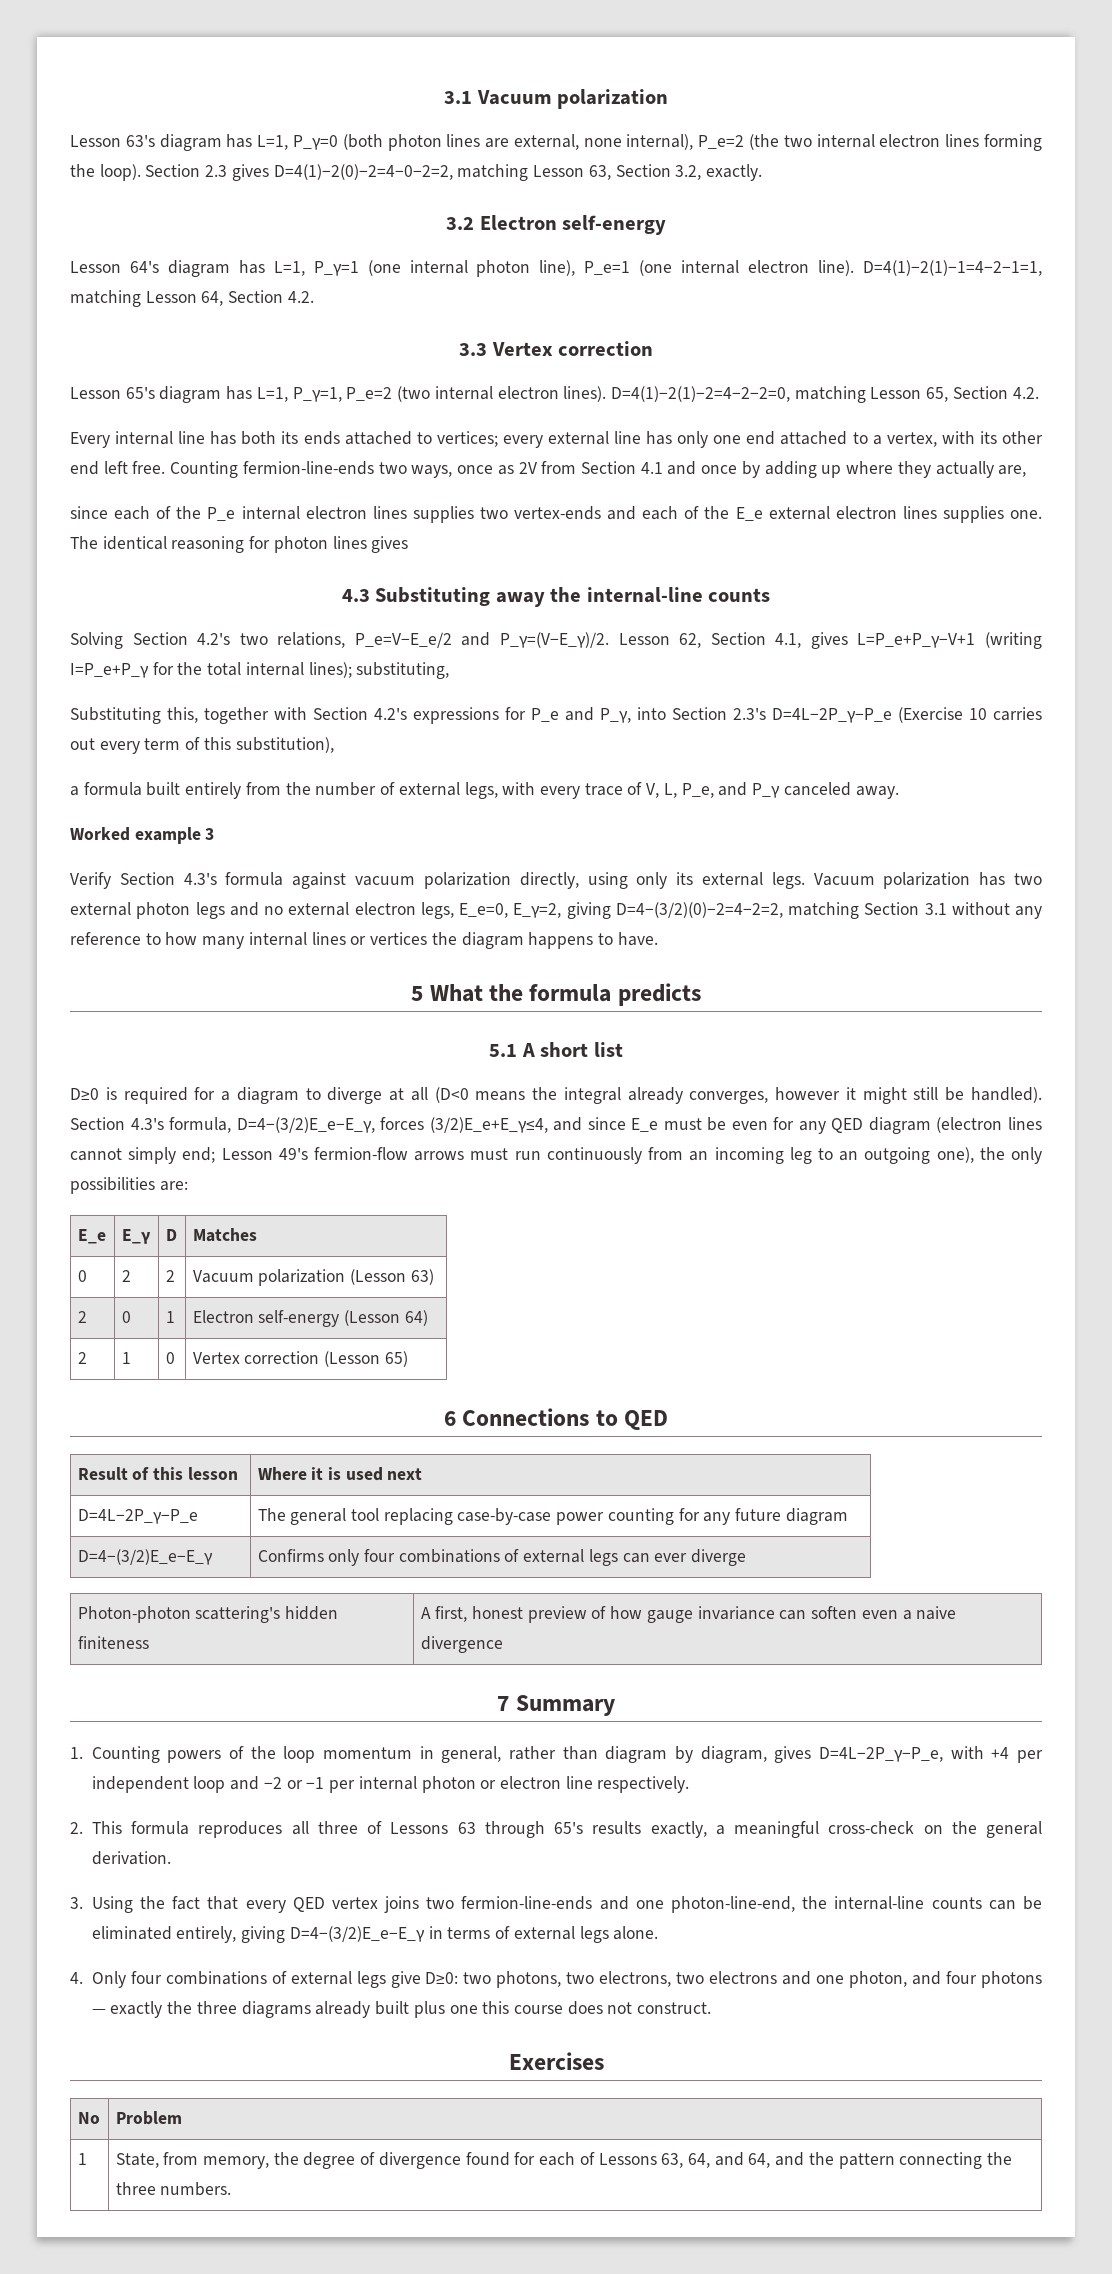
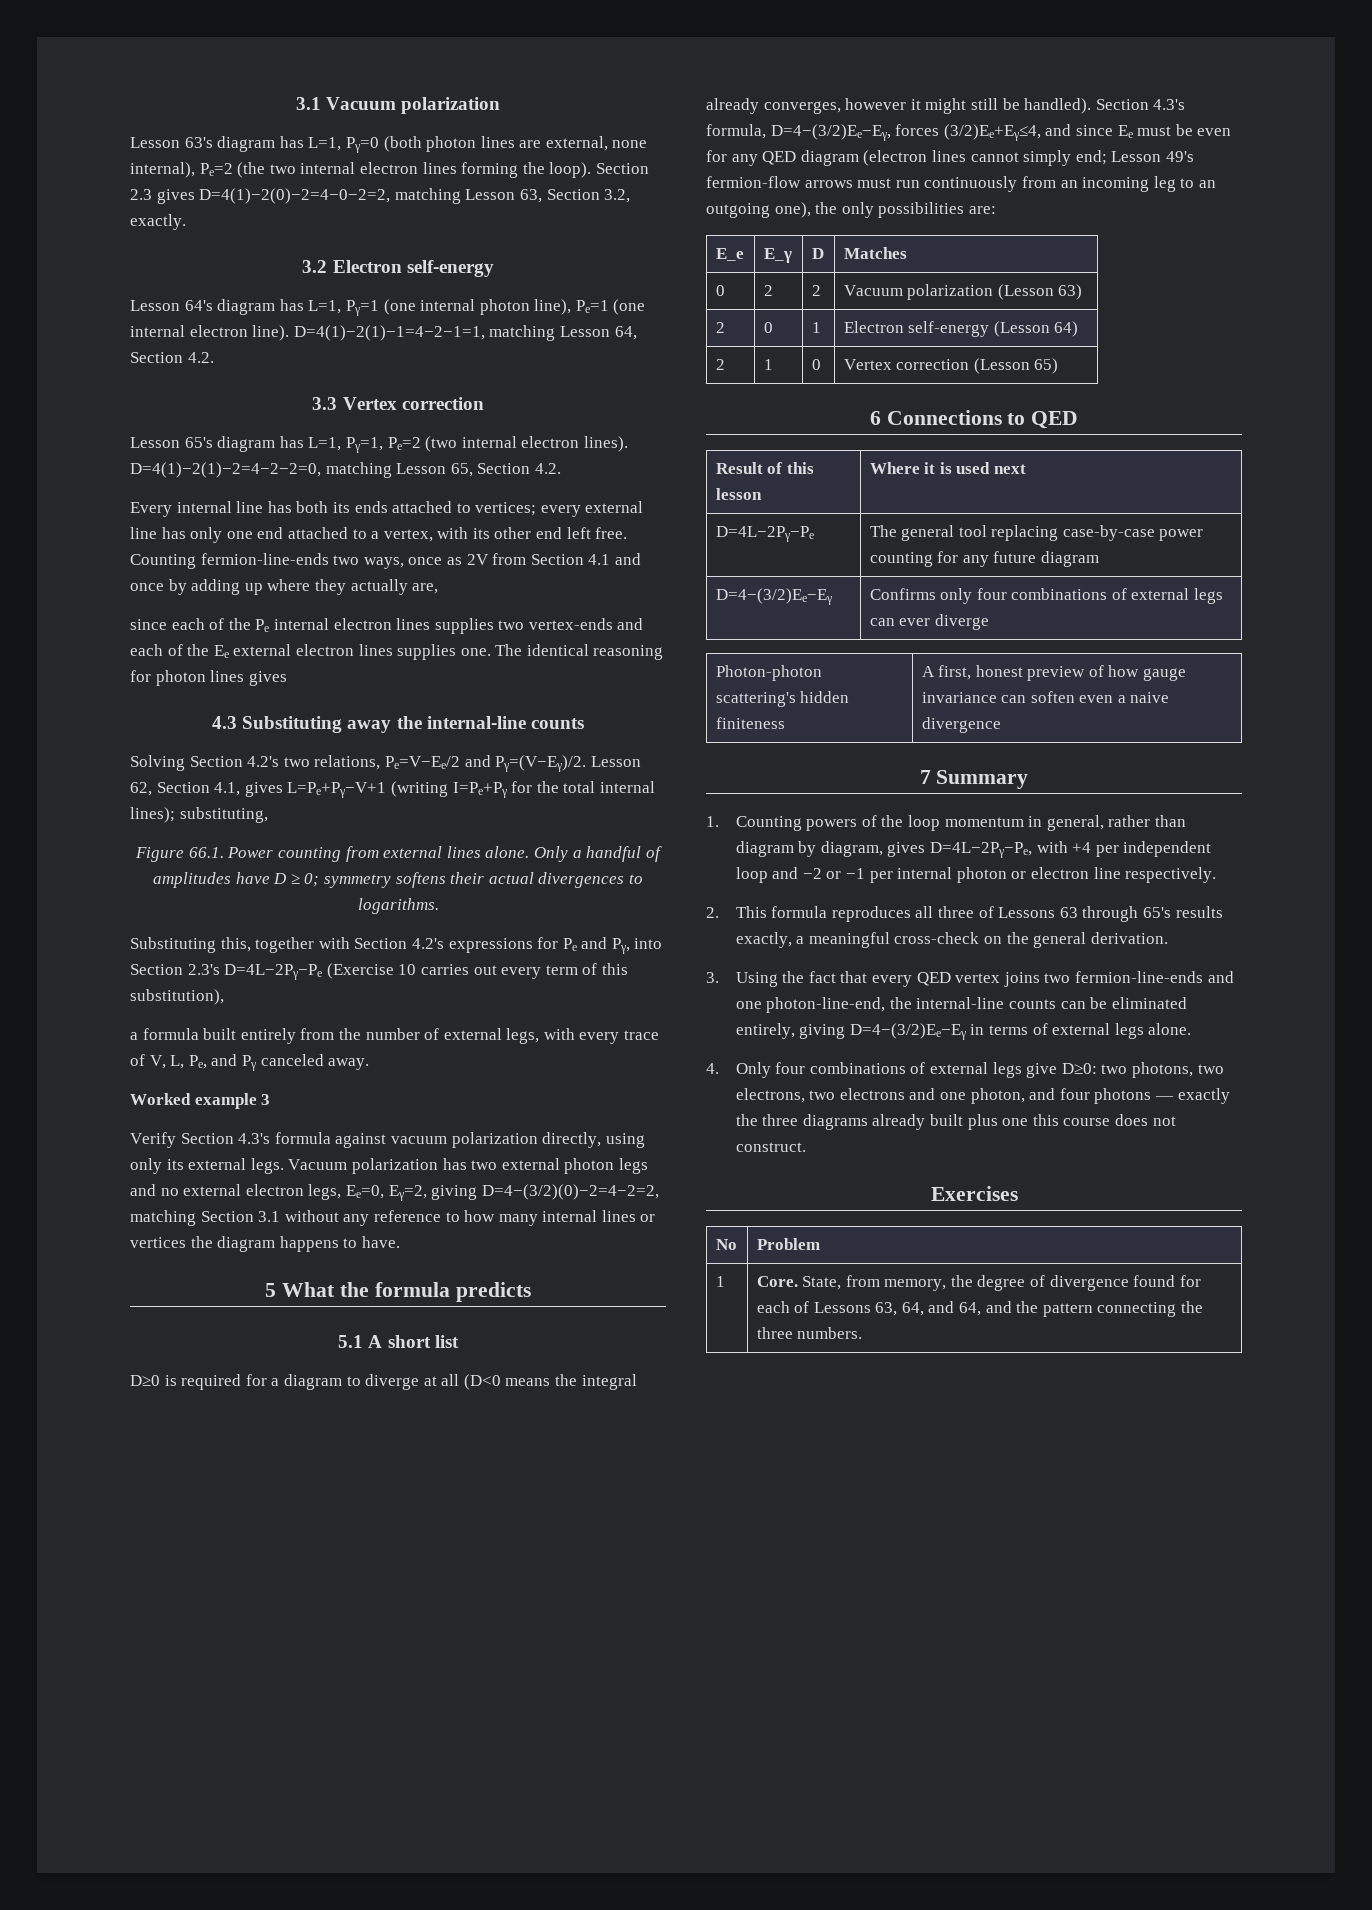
- Lesson 63's diagram has L=1, P_γ=0 (both photon lines are external, none internal), P_e=2 (the two internal electron lines forming the loop).
+ Lesson 63's diagram has L=1, Pγ=0 (both photon lines are external, none internal), Pe=2 (the two internal electron lines forming the loop).
- Lesson 64's diagram has L=1, P_γ=1 (one internal photon line), P_e=1 (one internal electron line).
+ Lesson 64's diagram has L=1, Pγ=1 (one internal photon line), Pe=1 (one internal electron line).
- Lesson 65's diagram has L=1, P_γ=1, P_e=2 (two internal electron lines).
+ Lesson 65's diagram has L=1, Pγ=1, Pe=2 (two internal electron lines).
- since each of the P_e internal electron lines supplies two vertex-ends and each of the E_e external electron lines supplies one.
+ since each of the Pe internal electron lines supplies two vertex-ends and each of the Ee external electron lines supplies one.
- Solving Section 4.2's two relations, P_e=V−E_e/2 and P_γ=(V−E_γ)/2.
+ Solving Section 4.2's two relations, Pe=V−Ee/2 and Pγ=(V−Eγ)/2.
- Lesson 62, Section 4.1, gives L=P_e+P_γ−V+1 (writing I=P_e+P_γ for the total internal lines); substituting,
+ Lesson 62, Section 4.1, gives L=Pe+Pγ−V+1 (writing I=Pe+Pγ for the total internal lines); substituting,
+ Figure 66.1. Power counting from external lines alone. Only a handful of amplitudes have D ≥ 0; symmetry softens their actual divergences to logarithms.
- Substituting this, together with Section 4.2's expressions for P_e and P_γ, into Section 2.3's D=4L−2P_γ−P_e (Exercise 10 carries out every term of this substitution),
+ Substituting this, together with Section 4.2's expressions for Pe and Pγ, into Section 2.3's D=4L−2Pγ−Pe (Exercise 10 carries out every term of this substitution),
- a formula built entirely from the number of external legs, with every trace of V, L, P_e, and P_γ canceled away.
+ a formula built entirely from the number of external legs, with every trace of V, L, Pe, and Pγ canceled away.
- Vacuum polarization has two external photon legs and no external electron legs, E_e=0, E_γ=2, giving D=4−(3/2)(0)−2=4−2=2, matching Section 3.1 without any reference to how many internal lines or vertices the diagram happens to have.
+ Vacuum polarization has two external photon legs and no external electron legs, Ee=0, Eγ=2, giving D=4−(3/2)(0)−2=4−2=2, matching Section 3.1 without any reference to how many internal lines or vertices the diagram happens to have.
- Section 4.3's formula, D=4−(3/2)E_e−E_γ, forces (3/2)E_e+E_γ≤4, and since E_e must be even for any QED diagram (electron lines cannot simply end; Lesson 49's fermion-flow arrows must run continuously from an incoming leg to an outgoing one), the only possibilities are:
+ Section 4.3's formula, D=4−(3/2)Ee−Eγ, forces (3/2)Ee+Eγ≤4, and since Ee must be even for any QED diagram (electron lines cannot simply end; Lesson 49's fermion-flow arrows must run continuously from an incoming leg to an outgoing one), the only possibilities are:
- D=4L−2P_γ−P_e | The general tool replacing case-by-case power counting for any future diagram
+ D=4L−2Pγ−Pe | The general tool replacing case-by-case power counting for any future diagram
- D=4−(3/2)E_e−E_γ | Confirms only four combinations of external legs can ever diverge
+ D=4−(3/2)Ee−Eγ | Confirms only four combinations of external legs can ever diverge
- 1. Counting powers of the loop momentum in general, rather than diagram by diagram, gives D=4L−2P_γ−P_e, with +4 per independent loop and −2 or −1 per internal photon or electron line respectively.
+ 1. Counting powers of the loop momentum in general, rather than diagram by diagram, gives D=4L−2Pγ−Pe, with +4 per independent loop and −2 or −1 per internal photon or electron line respectively.
- 3. Using the fact that every QED vertex joins two fermion-line-ends and one photon-line-end, the internal-line counts can be eliminated entirely, giving D=4−(3/2)E_e−E_γ in terms of external legs alone.
+ 3. Using the fact that every QED vertex joins two fermion-line-ends and one photon-line-end, the internal-line counts can be eliminated entirely, giving D=4−(3/2)Ee−Eγ in terms of external legs alone.
- 1 | State, from memory, the degree of divergence found for each of Lessons 63, 64, and 64, and the pattern connecting the three numbers.
+ 1 | Core. State, from memory, the degree of divergence found for each of Lessons 63, 64, and 64, and the pattern connecting the three numbers.

